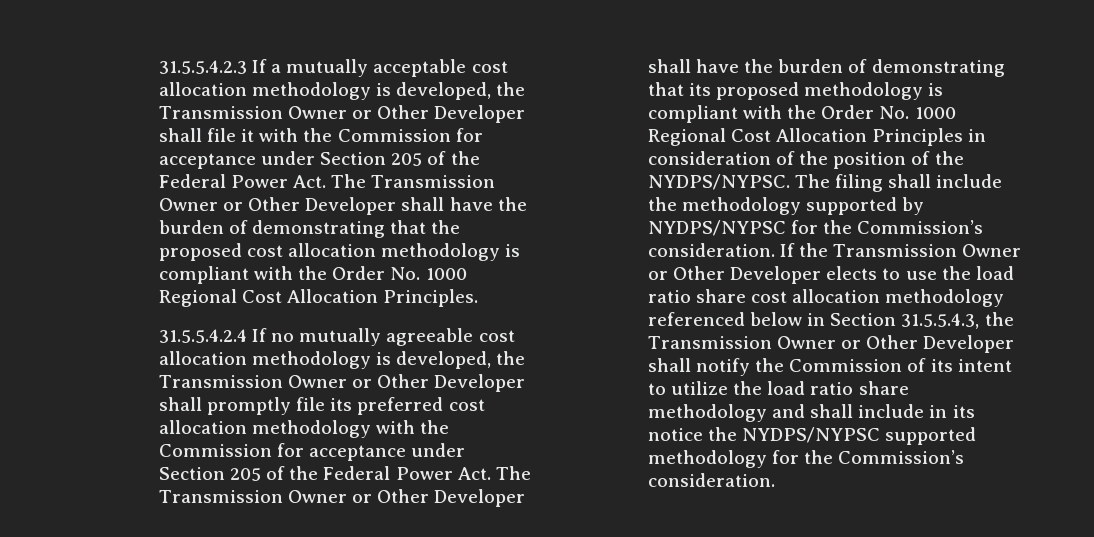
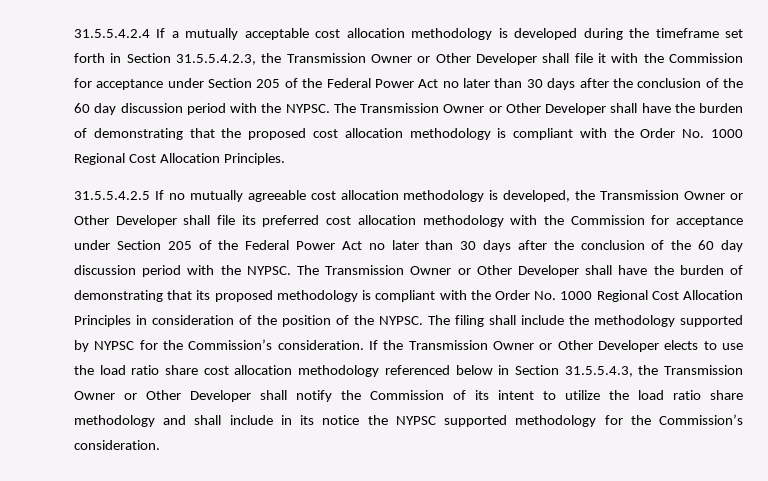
- 31.5.5.4.2.3 If a mutually acceptable cost allocation methodology is developed, the Transmission Owner or Other Developer shall file it with the Commission for acceptance under Section 205 of the Federal Power Act. The Transmission Owner or Other Developer shall have the burden of demonstrating that the proposed cost allocation methodology is compliant with the Order No. 1000 Regional Cost Allocation Principles.
+ 31.5.5.4.2.4 If a mutually acceptable cost allocation methodology is developed during the timeframe set forth in Section 31.5.5.4.2.3, the Transmission Owner or Other Developer shall file it with the Commission for acceptance under Section 205 of the Federal Power Act no later than 30 days after the conclusion of the 60 day discussion period with the NYPSC. The Transmission Owner or Other Developer shall have the burden of demonstrating that the proposed cost allocation methodology is compliant with the Order No. 1000 Regional Cost Allocation Principles.
- 31.5.5.4.2.4 If no mutually agreeable cost allocation methodology is developed, the Transmission Owner or Other Developer shall promptly file its preferred cost allocation methodology with the Commission for acceptance under Section 205 of the Federal Power Act. The Transmission Owner or Other Developer shall have the burden of demonstrating that its proposed methodology is compliant with the Order No. 1000 Regional Cost Allocation Principles in consideration of the position of the NYDPS/NYPSC.
+ 31.5.5.4.2.5 If no mutually agreeable cost allocation methodology is developed, the Transmission Owner or Other Developer shall file its preferred cost allocation methodology with the Commission for acceptance under Section 205 of the Federal Power Act no later than 30 days after the conclusion of the 60 day discussion period with the NYPSC. The Transmission Owner or Other Developer shall have the burden of demonstrating that its proposed methodology is compliant with the Order No. 1000 Regional Cost Allocation Principles in consideration of the position of the NYPSC.
- The filing shall include the methodology supported by NYDPS/NYPSC for the Commission’s consideration.
+ The filing shall include the methodology supported by NYPSC for the Commission’s consideration.
- If the Transmission Owner or Other Developer elects to use the load ratio share cost allocation methodology referenced below in Section 31.5.5.4.3, the Transmission Owner or Other Developer shall notify the Commission of its intent to utilize the load ratio share methodology and shall include in its notice the NYDPS/NYPSC supported methodology for the Commission’s consideration.
+ If the Transmission Owner or Other Developer elects to use the load ratio share cost allocation methodology referenced below in Section 31.5.5.4.3, the Transmission Owner or Other Developer shall notify the Commission of its intent to utilize the load ratio share methodology and shall include in its notice the NYPSC supported methodology for the Commission’s consideration.

